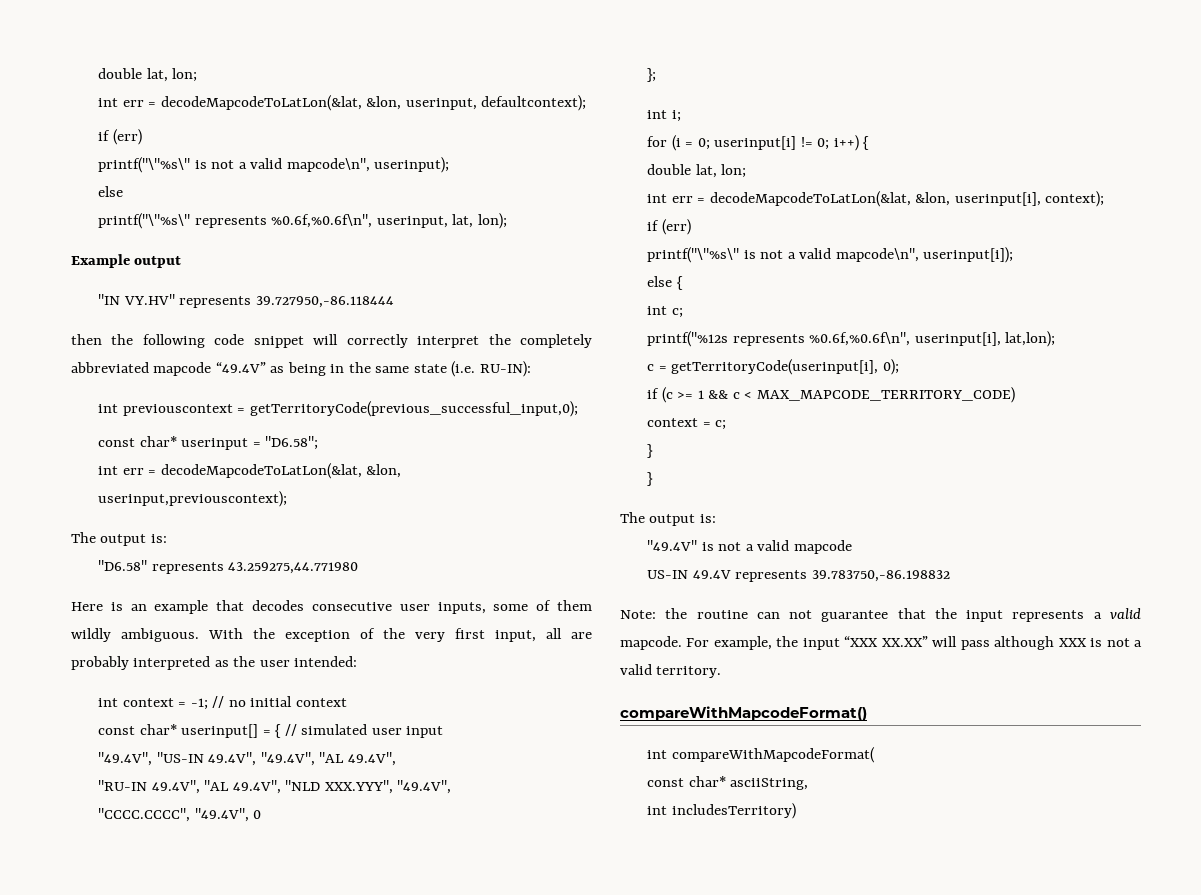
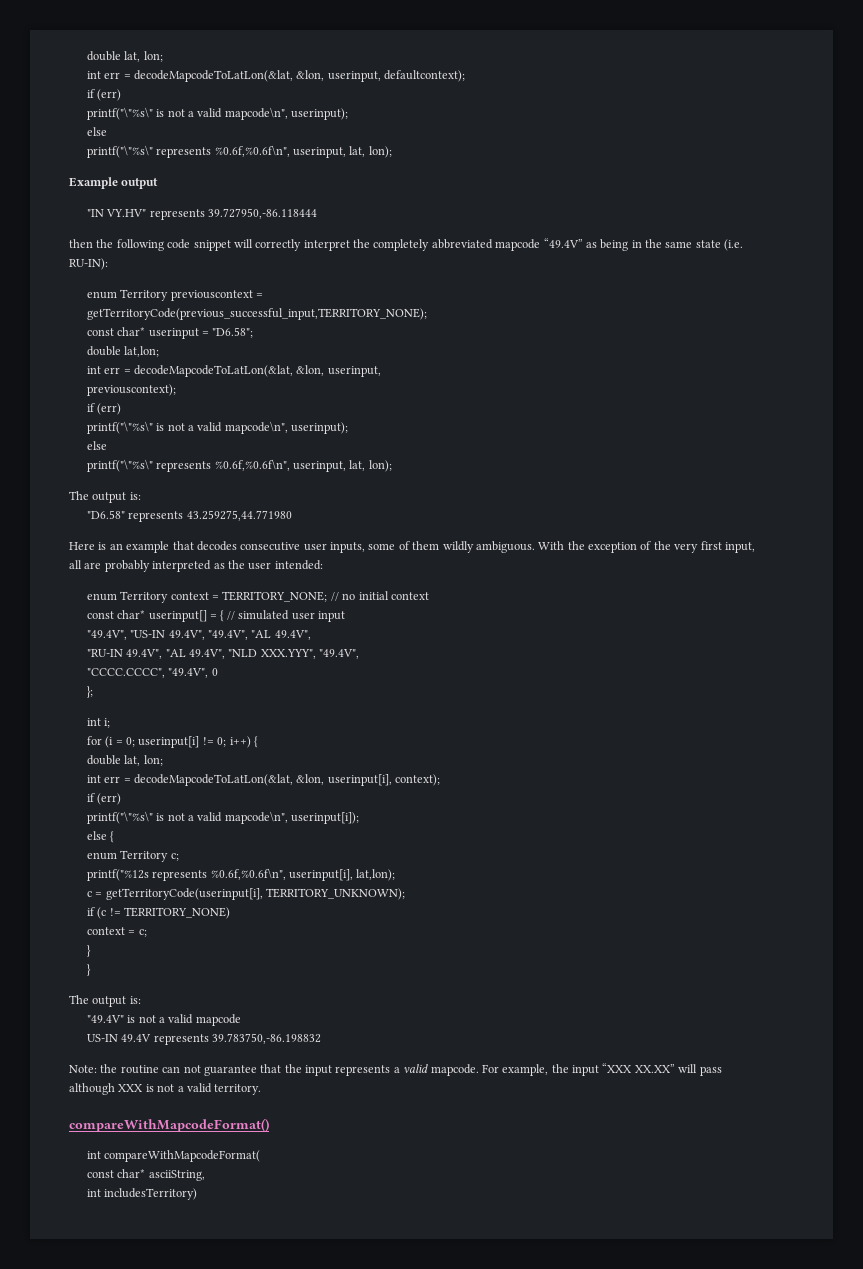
- int previouscontext = getTerritoryCode(previous_successful_input,0);
+ enum Territory previouscontext =
+ getTerritoryCode(previous_successful_input,TERRITORY_NONE);
- int err = decodeMapcodeToLatLon(&lat, &lon, userinput,previouscontext);
+ double lat,lon;
+ int err = decodeMapcodeToLatLon(&lat, &lon, userinput,
+ previouscontext);
+ if (err)
+ printf("\"%s\" is not a valid mapcode\n", userinput);
+ else
+ printf("\"%s\" represents %0.6f,%0.6f\n", userinput, lat, lon);
- int context = -1; // no initial context
+ enum Territory context = TERRITORY_NONE; // no initial context
- int c;
+ enum Territory c;
- c = getTerritoryCode(userinput[i], 0);
+ c = getTerritoryCode(userinput[i], TERRITORY_UNKNOWN);
- if (c >= 1 && c < MAX_MAPCODE_TERRITORY_CODE)
+ if (c != TERRITORY_NONE)

